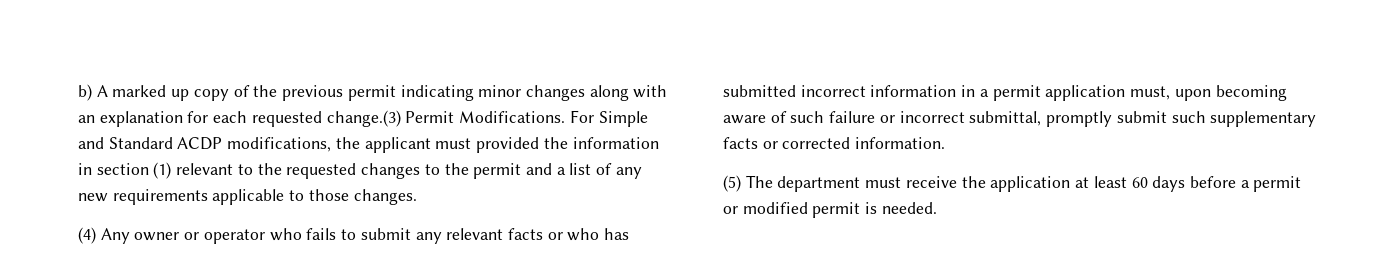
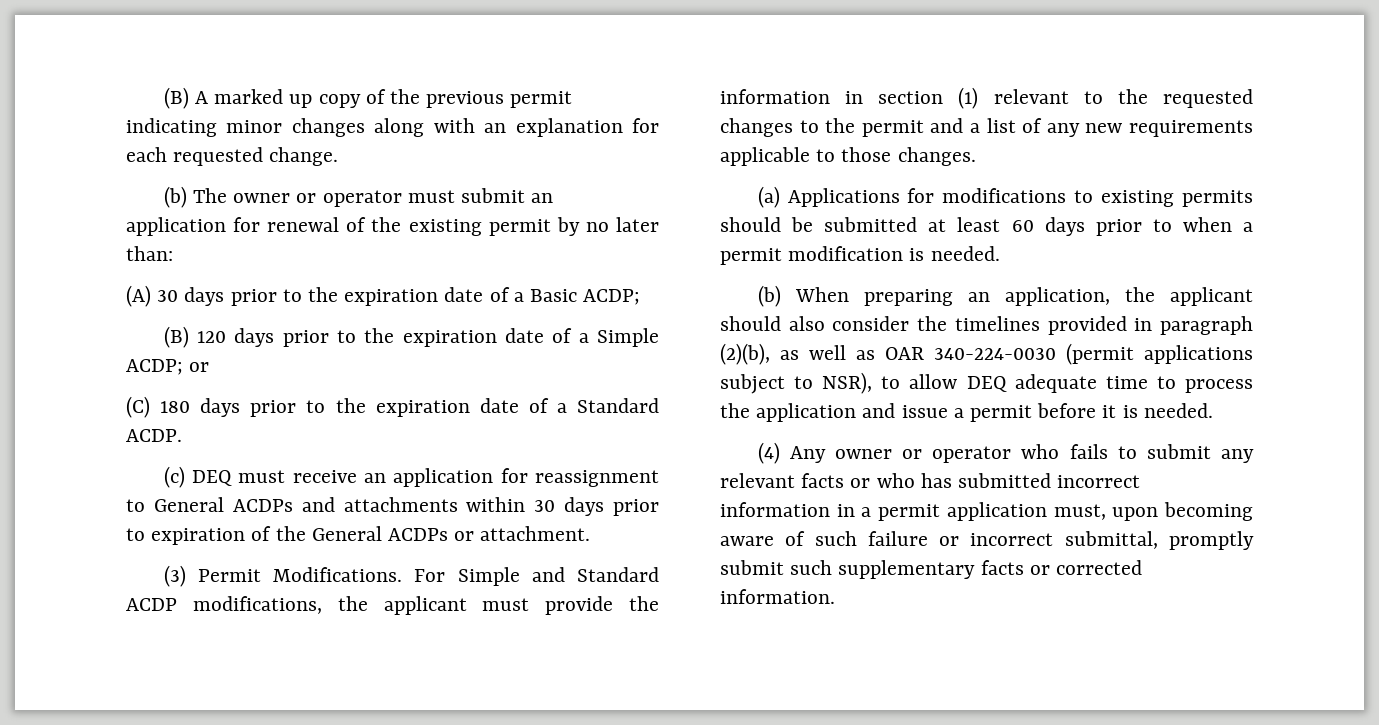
- b) A marked up copy of the previous permit indicating minor changes along with an explanation for each requested change.(3) Permit Modifications.
+ (B) A marked up copy of the previous permit indicating minor changes along with an explanation for each requested change.
+ (b) The owner or operator must submit an application for renewal of the existing permit by no later than:
+ (A) 30 days prior to the expiration date of a Basic ACDP;
+ (B) 120 days prior to the expiration date of a Simple ACDP; or
+ (C) 180 days prior to the expiration date of a Standard ACDP.
+ (c) DEQ must receive an application for reassignment to General ACDPs and attachments within 30 days prior to expiration of the General ACDPs or attachment.
+ (3) Permit Modifications.
- For Simple and Standard ACDP modifications, the applicant must provided the information in section (1) relevant to the requested changes to the permit and a list of any new requirements applicable to those changes.
+ For Simple and Standard ACDP modifications, the applicant must provide the information in section (1) relevant to the requested changes to the permit and a list of any new requirements applicable to those changes.
+ (a) Applications for modifications to existing permits should be submitted at least 60 days prior to when a permit modification is needed.
+ (b) When preparing an application, the applicant should also consider the timelines provided in paragraph (2)(b), as well as OAR 340-224-0030 (permit applications subject to NSR), to allow DEQ adequate time to process the application and issue a permit before it is needed.
- (5) The department must receive the application at least 60 days before a permit or modified permit is needed.

